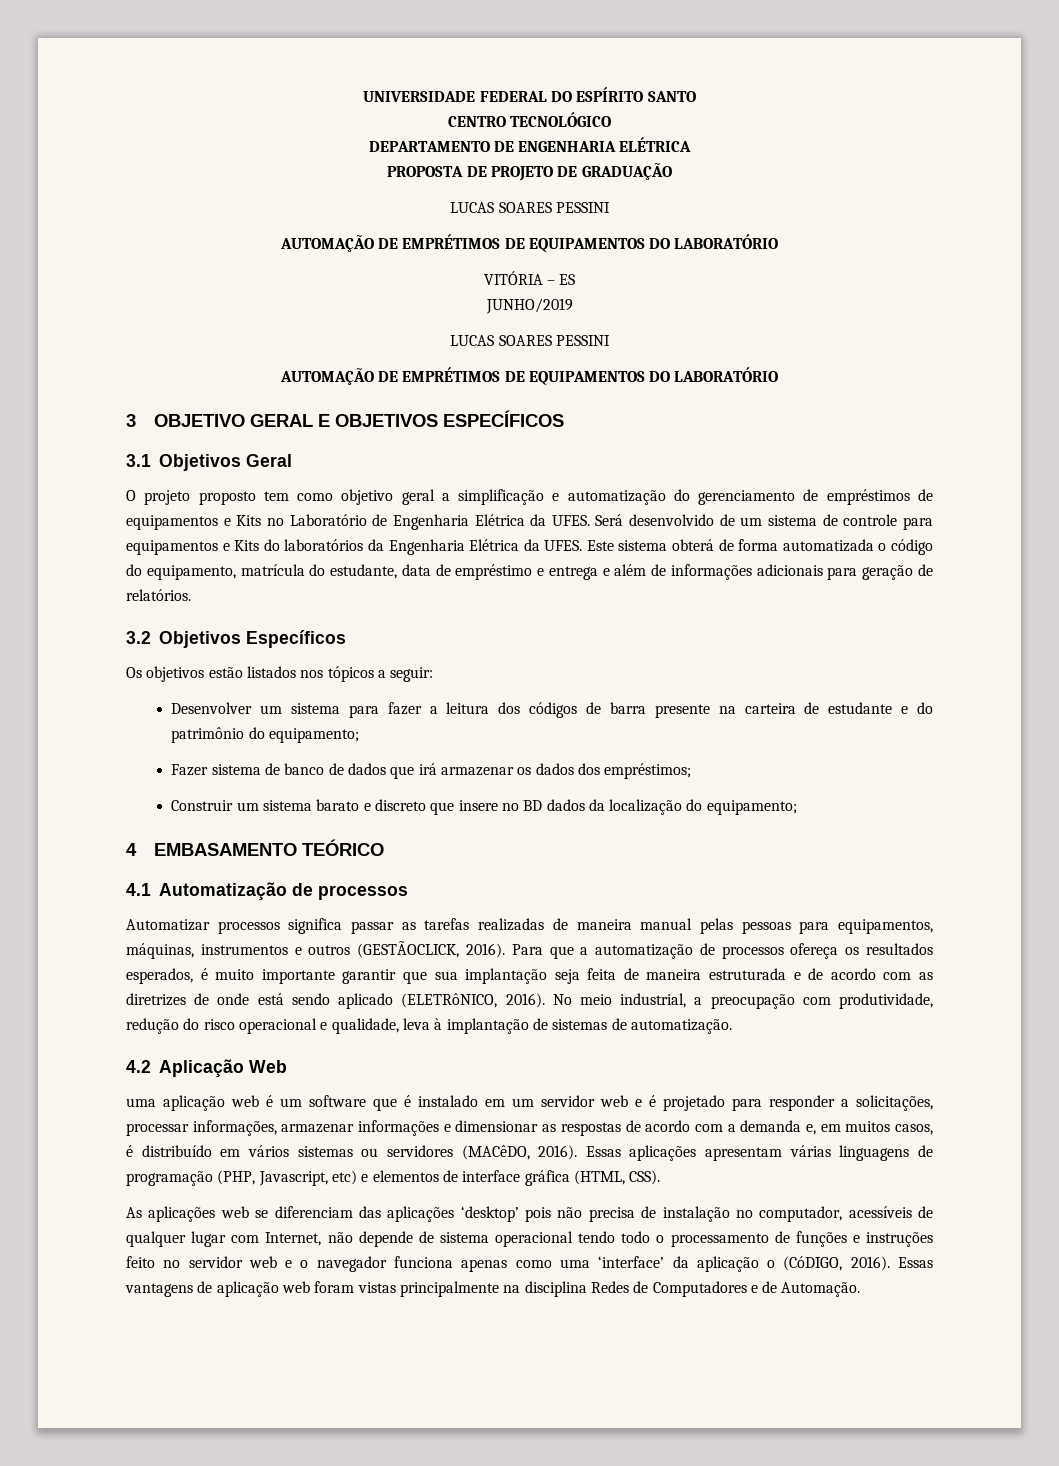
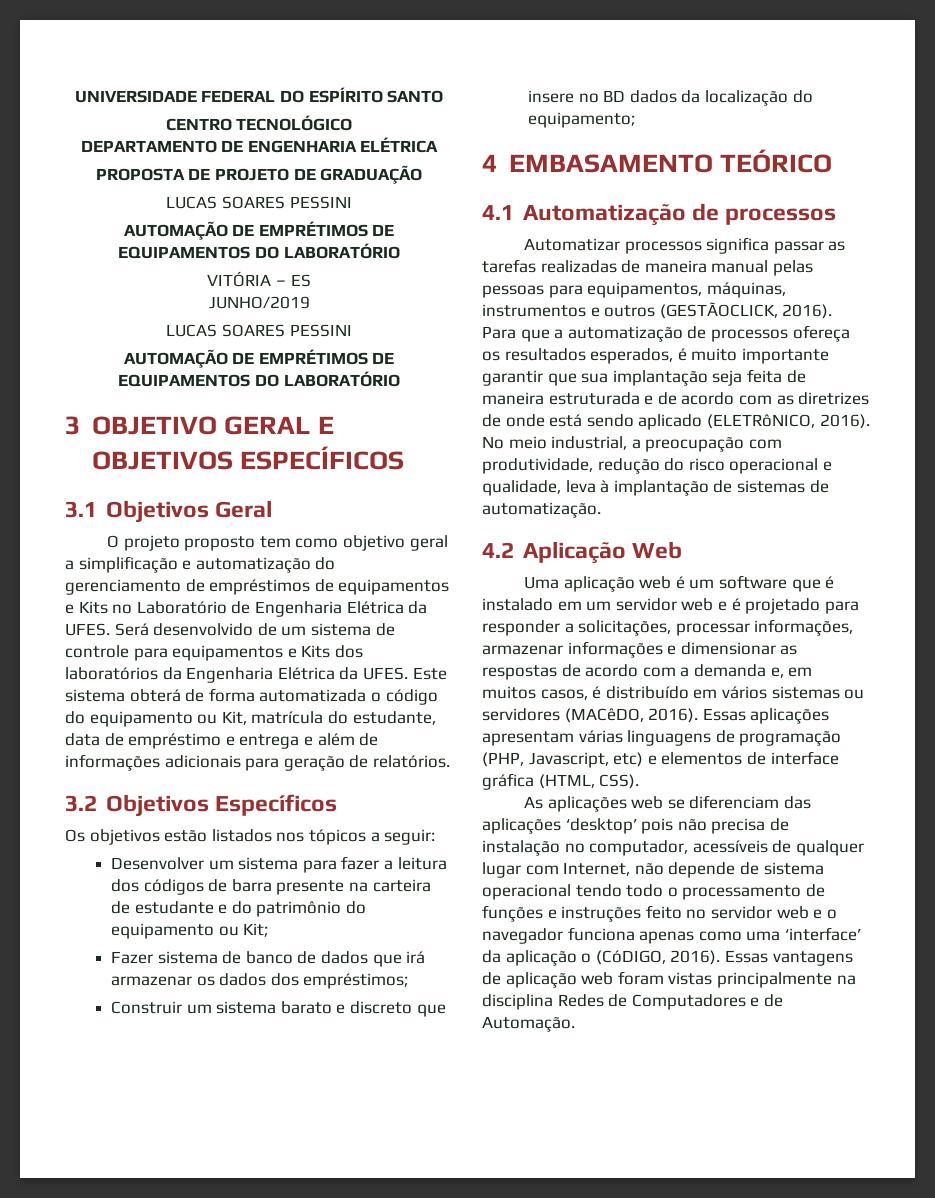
- Será desenvolvido de um sistema de controle para equipamentos e Kits do laboratórios da Engenharia Elétrica da UFES.
+ Será desenvolvido de um sistema de controle para equipamentos e Kits dos laboratórios da Engenharia Elétrica da UFES.
- Este sistema obterá de forma automatizada o código do equipamento, matrícula do estudante, data de empréstimo e entrega e além de informações adicionais para geração de relatórios.
+ Este sistema obterá de forma automatizada o código do equipamento ou Kit, matrícula do estudante, data de empréstimo e entrega e além de informações adicionais para geração de relatórios.
- Desenvolver um sistema para fazer a leitura dos códigos de barra presente na carteira de estudante e do patrimônio do equipamento;
+ Desenvolver um sistema para fazer a leitura dos códigos de barra presente na carteira de estudante e do patrimônio do equipamento ou Kit;
- uma aplicação web é um software que é instalado em um servidor web e é projetado para responder a solicitações, processar informações, armazenar informações e dimensionar as respostas de acordo com a demanda e, em muitos casos, é distribuído em vários sistemas ou servidores (MACêDO, 2016).
+ Uma aplicação web é um software que é instalado em um servidor web e é projetado para responder a solicitações, processar informações, armazenar informações e dimensionar as respostas de acordo com a demanda e, em muitos casos, é distribuído em vários sistemas ou servidores (MACêDO, 2016).

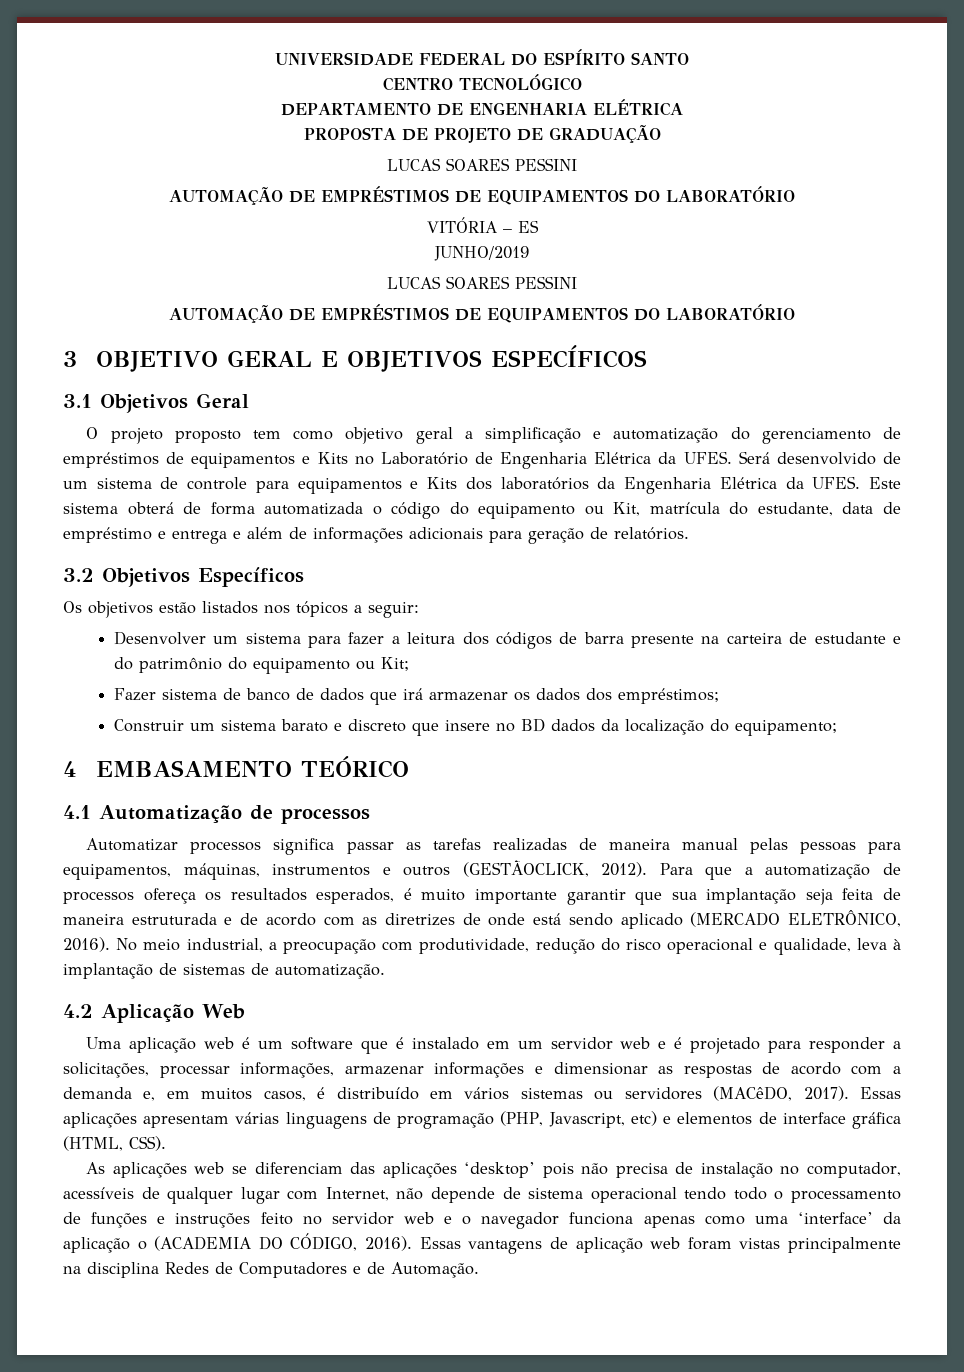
  PROPOSTA DE PROJETO DE GRADUAÇÃO
  LUCAS SOARES PESSINI
- AUTOMAÇÃO DE EMPRÉTIMOS DE EQUIPAMENTOS DO LABORATÓRIO
+ AUTOMAÇÃO DE EMPRÉSTIMOS DE EQUIPAMENTOS DO LABORATÓRIO
  JUNHO/2019
  LUCAS SOARES PESSINI
- AUTOMAÇÃO DE EMPRÉTIMOS DE EQUIPAMENTOS DO LABORATÓRIO
+ AUTOMAÇÃO DE EMPRÉSTIMOS DE EQUIPAMENTOS DO LABORATÓRIO
- Automatizar processos significa passar as tarefas realizadas de maneira manual pelas pessoas para equipamentos, máquinas, instrumentos e outros (GESTÃOCLICK, 2016).
+ Automatizar processos significa passar as tarefas realizadas de maneira manual pelas pessoas para equipamentos, máquinas, instrumentos e outros (GESTÃOCLICK, 2012).
- Para que a automatização de processos ofereça os resultados esperados, é muito importante garantir que sua implantação seja feita de maneira estruturada e de acordo com as diretrizes de onde está sendo aplicado (ELETRôNICO, 2016).
+ Para que a automatização de processos ofereça os resultados esperados, é muito importante garantir que sua implantação seja feita de maneira estruturada e de acordo com as diretrizes de onde está sendo aplicado (MERCADO ELETRÔNICO, 2016).
- Uma aplicação web é um software que é instalado em um servidor web e é projetado para responder a solicitações, processar informações, armazenar informações e dimensionar as respostas de acordo com a demanda e, em muitos casos, é distribuído em vários sistemas ou servidores (MACêDO, 2016).
+ Uma aplicação web é um software que é instalado em um servidor web e é projetado para responder a solicitações, processar informações, armazenar informações e dimensionar as respostas de acordo com a demanda e, em muitos casos, é distribuído em vários sistemas ou servidores (MACêDO, 2017).
- As aplicações web se diferenciam das aplicações ‘desktop’ pois não precisa de instalação no computador, acessíveis de qualquer lugar com Internet, não depende de sistema operacional tendo todo o processamento de funções e instruções feito no servidor web e o navegador funciona apenas como uma ‘interface’ da aplicação o (CóDIGO, 2016).
+ As aplicações web se diferenciam das aplicações ‘desktop’ pois não precisa de instalação no computador, acessíveis de qualquer lugar com Internet, não depende de sistema operacional tendo todo o processamento de funções e instruções feito no servidor web e o navegador funciona apenas como uma ‘interface’ da aplicação o (ACADEMIA DO CÓDIGO, 2016).

